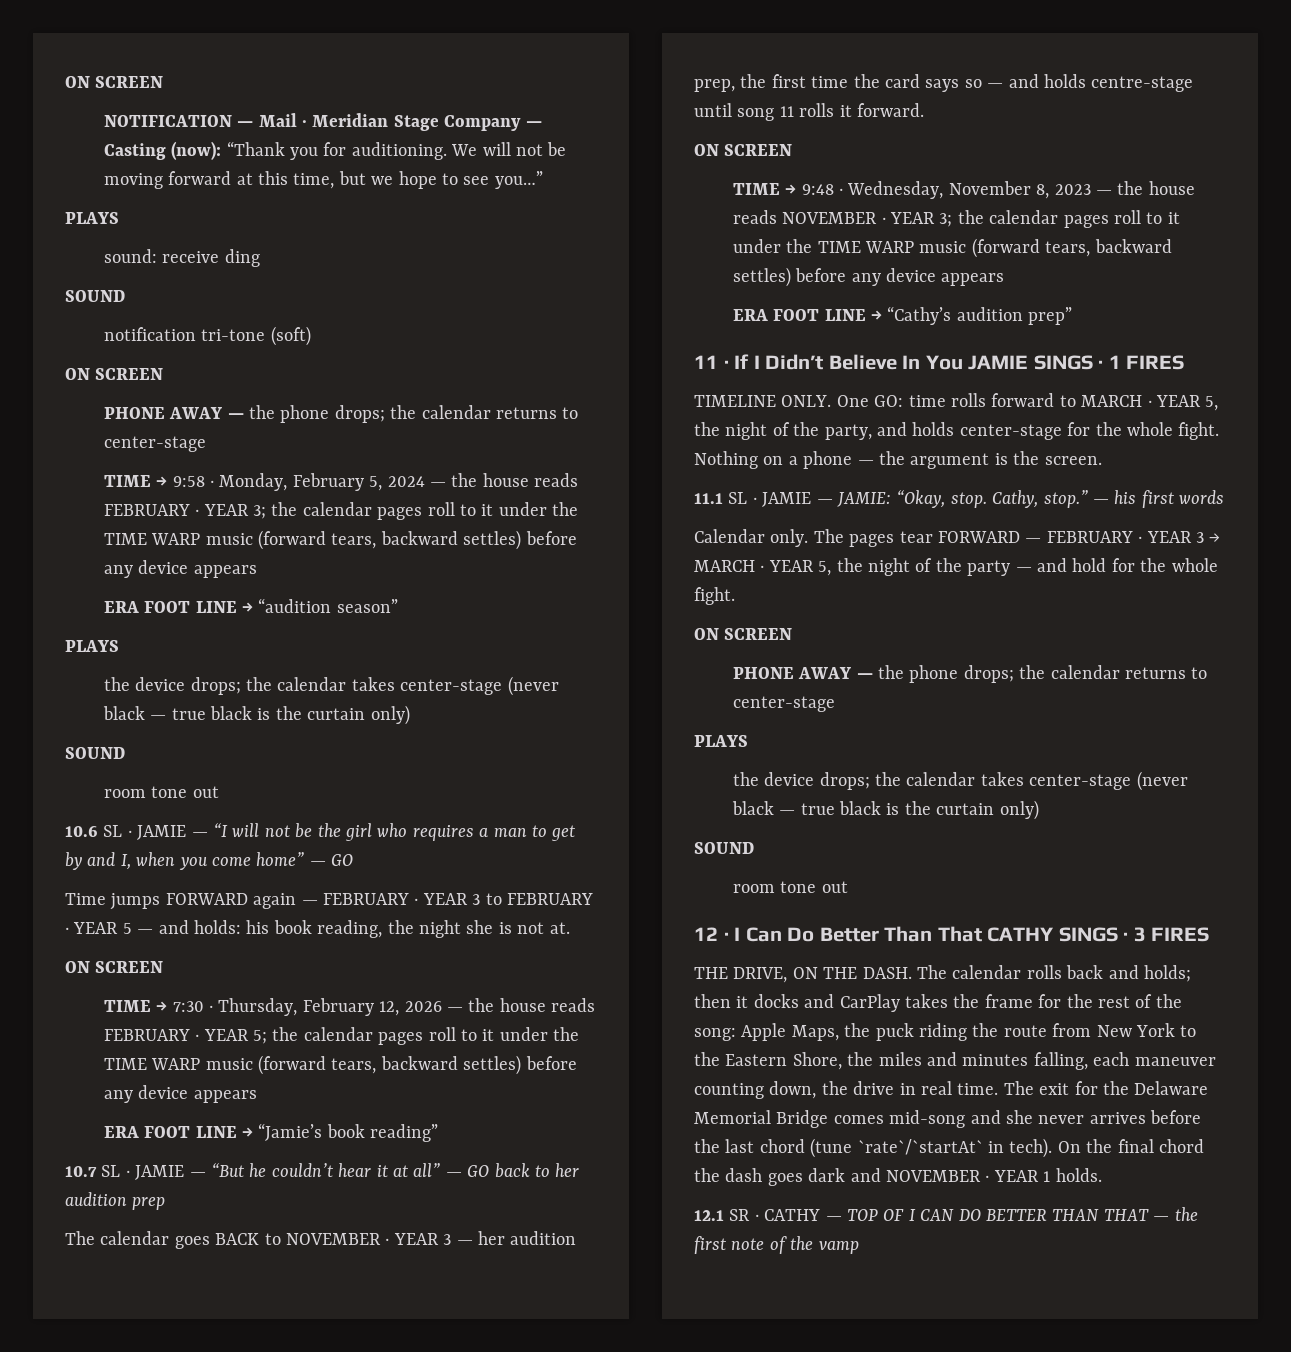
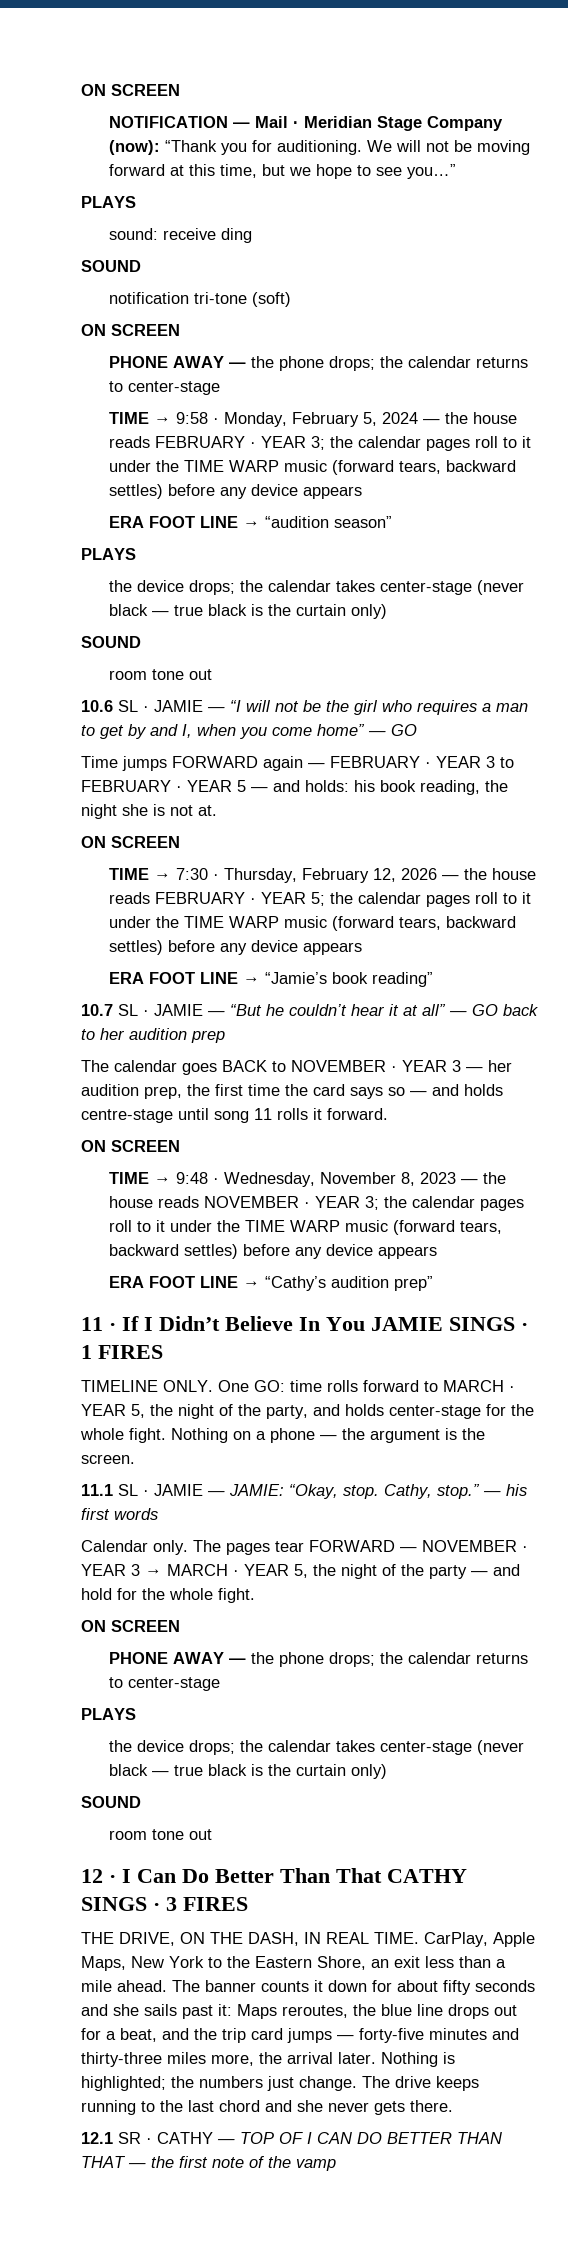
- NOTIFICATION — Mail · Meridian Stage Company — Casting (now): “Thank you for auditioning.
+ NOTIFICATION — Mail · Meridian Stage Company (now): “Thank you for auditioning.
- The pages tear FORWARD — FEBRUARY · YEAR 3 → MARCH · YEAR 5, the night of the party — and hold for the whole fight.
+ The pages tear FORWARD — NOVEMBER · YEAR 3 → MARCH · YEAR 5, the night of the party — and hold for the whole fight.
- THE DRIVE, ON THE DASH. The calendar rolls back and holds; then it docks and CarPlay takes the frame for the rest of the song: Apple Maps, the puck riding the route from New York to the Eastern Shore, the miles and minutes falling, each maneuver counting down, the drive in real time. The exit for the Delaware Memorial Bridge comes mid-song and she never arrives before the last chord (tune `rate`/`startAt` in tech). On the final chord the dash goes dark and NOVEMBER · YEAR 1 holds.
+ THE DRIVE, ON THE DASH, IN REAL TIME. CarPlay, Apple Maps, New York to the Eastern Shore, an exit less than a mile ahead. The banner counts it down for about fifty seconds and she sails past it: Maps reroutes, the blue line drops out for a beat, and the trip card jumps — forty-five minutes and thirty-three miles more, the arrival later. Nothing is highlighted; the numbers just change. The drive keeps running to the last chord and she never gets there.

